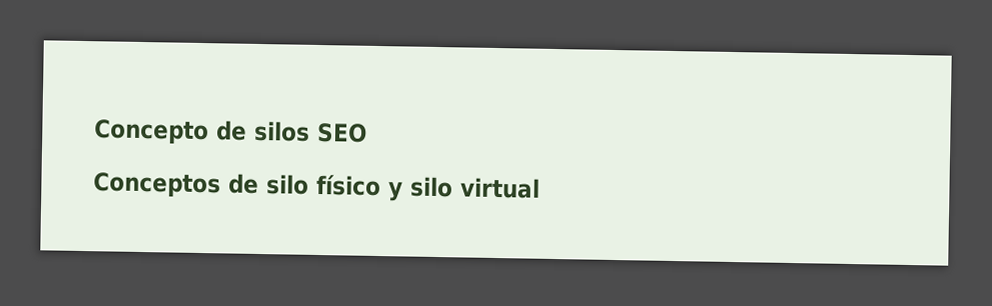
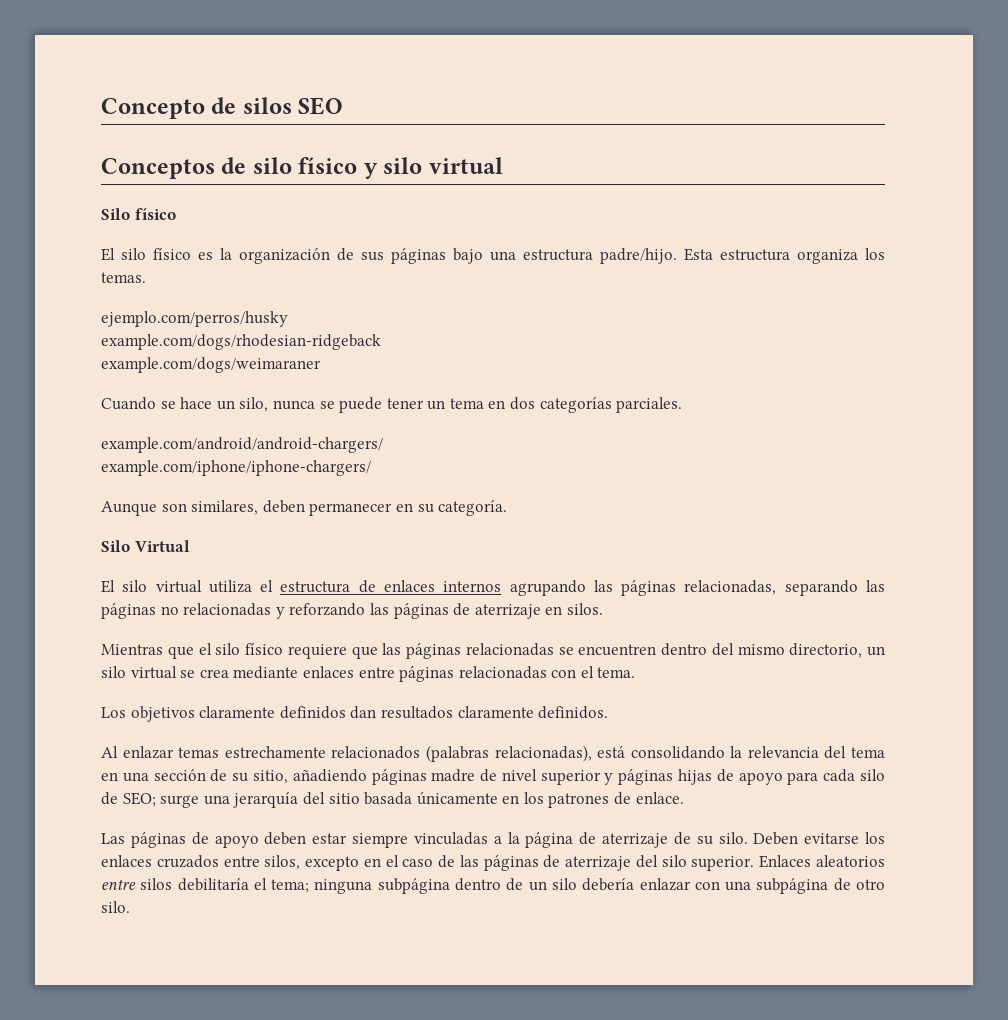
+ Silo físico
+ El silo físico es la organización de sus páginas bajo una estructura padre/hijo. Esta estructura organiza los temas.
+ ejemplo.com/perros/husky
+ example.com/dogs/rhodesian-ridgeback
+ example.com/dogs/weimaraner
+ Cuando se hace un silo, nunca se puede tener un tema en dos categorías parciales.
+ example.com/android/android-chargers/
+ example.com/iphone/iphone-chargers/
+ Aunque son similares, deben permanecer en su categoría.
+ Silo Virtual
+ El silo virtual utiliza el estructura de enlaces internos agrupando las páginas relacionadas, separando las páginas no relacionadas y reforzando las páginas de aterrizaje en silos.
+ Mientras que el silo físico requiere que las páginas relacionadas se encuentren dentro del mismo directorio, un silo virtual se crea mediante enlaces entre páginas relacionadas con el tema.
+ Los objetivos claramente definidos dan resultados claramente definidos.
+ Al enlazar temas estrechamente relacionados (palabras relacionadas), está consolidando la relevancia del tema en una sección de su sitio, añadiendo páginas madre de nivel superior y páginas hijas de apoyo para cada silo de SEO; surge una jerarquía del sitio basada únicamente en los patrones de enlace.
+ Las páginas de apoyo deben estar siempre vinculadas a la página de aterrizaje de su silo. Deben evitarse los enlaces cruzados entre silos, excepto en el caso de las páginas de aterrizaje del silo superior. Enlaces aleatorios entre silos debilitaría el tema; ninguna subpágina dentro de un silo debería enlazar con una subpágina de otro silo.

